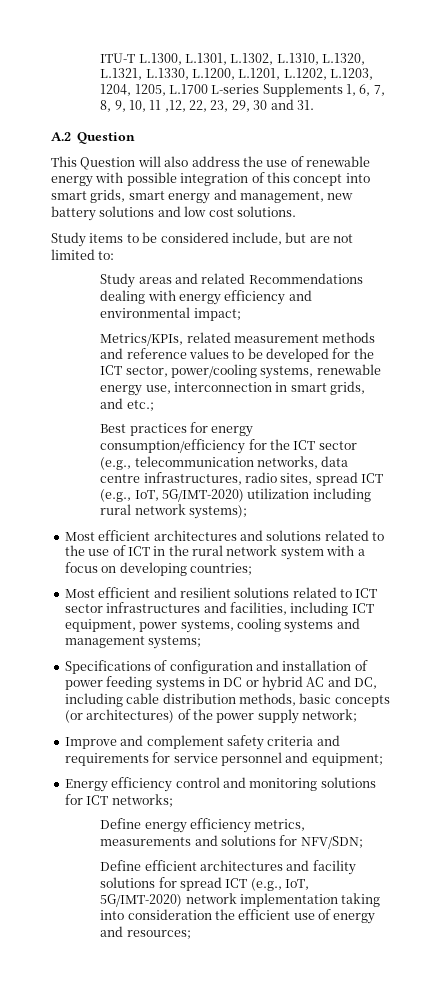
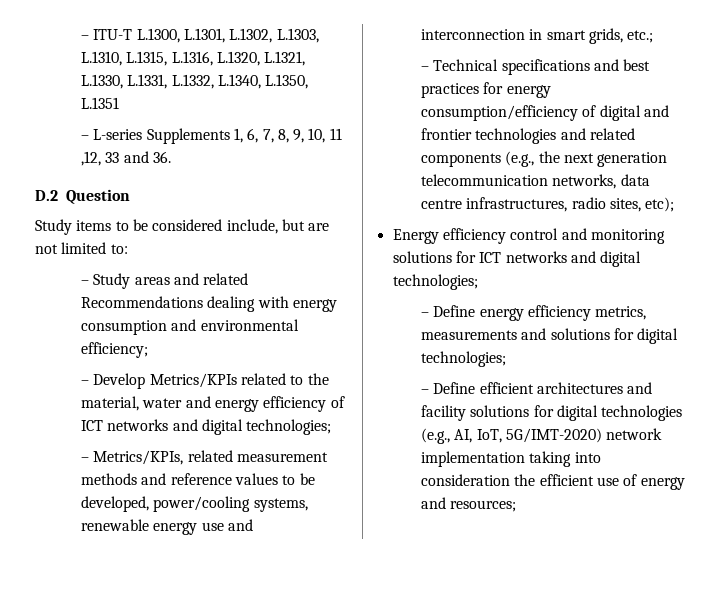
- ITU-T L.1300, L.1301, L.1302, L.1310, L.1320, L.1321, L.1330, L.1200, L.1201, L.1202, L.1203, 1204, 1205, L.1700 L-series Supplements 1, 6, 7, 8, 9, 10, 11 ,12, 22, 23, 29, 30 and 31.
- A.2 Question
- This Question will also address the use of renewable energy with possible integration of this concept into smart grids, smart energy and management, new battery solutions and low cost solutions.
+ – ITU-T L.1300, L.1301, L.1302, L.1303, L.1310, L.1315, L.1316, L.1320, L.1321, L.1330, L.1331, L.1332, L.1340, L.1350, L.1351
+ – L-series Supplements 1, 6, 7, 8, 9, 10, 11 ,12, 33 and 36.
+ D.2 Question
- Study areas and related Recommendations dealing with energy efficiency and environmental impact;
- Metrics/KPIs, related measurement methods and reference values to be developed for the ICT sector, power/cooling systems, renewable energy use, interconnection in smart grids, and etc.;
+ – Study areas and related Recommendations dealing with energy consumption and environmental efficiency;
+ – Develop Metrics/KPIs related to the material, water and energy efficiency of ICT networks and digital technologies;
+ – Metrics/KPIs, related measurement methods and reference values to be developed, power/cooling systems, renewable energy use and interconnection in smart grids, etc.;
- Best practices for energy consumption/efficiency for the ICT sector (e.g., telecommunication networks, data centre infrastructures, radio sites, spread ICT (e.g., IoT, 5G/IMT-2020) utilization including rural network systems);
- Most efficient architectures and solutions related to the use of ICT in the rural network system with a focus on developing countries;
- Most efficient and resilient solutions related to ICT sector infrastructures and facilities, including ICT equipment, power systems, cooling systems and management systems;
- Specifications of configuration and installation of power feeding systems in DC or hybrid AC and DC, including cable distribution methods, basic concepts (or architectures) of the power supply network;
- Improve and complement safety criteria and requirements for service personnel and equipment;
+ – Technical specifications and best practices for energy consumption/efficiency of digital and frontier technologies and related components (e.g., the next generation telecommunication networks, data centre infrastructures, radio sites, etc);
- Energy efficiency control and monitoring solutions for ICT networks;
- Define energy efficiency metrics, measurements and solutions for NFV/SDN;
- Define efficient architectures and facility solutions for spread ICT (e.g., IoT, 5G/IMT-2020) network implementation taking into consideration the efficient use of energy and resources;
+ Energy efficiency control and monitoring solutions for ICT networks and digital technologies;
+ – Define energy efficiency metrics, measurements and solutions for digital technologies;
+ – Define efficient architectures and facility solutions for digital technologies (e.g., AI, IoT, 5G/IMT-2020) network implementation taking into consideration the efficient use of energy and resources;

